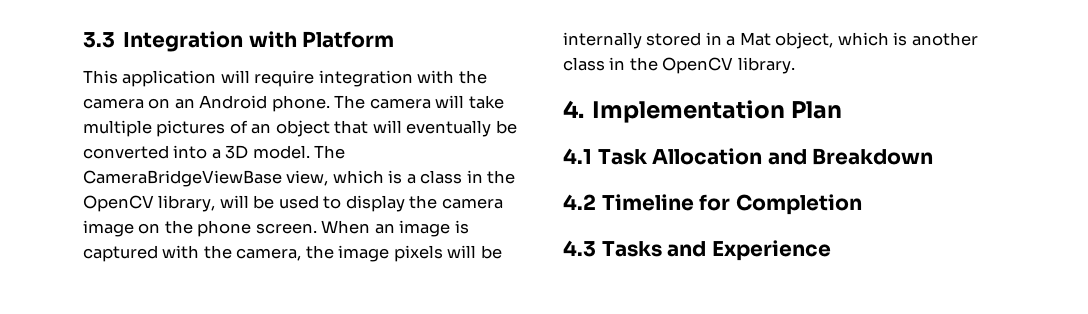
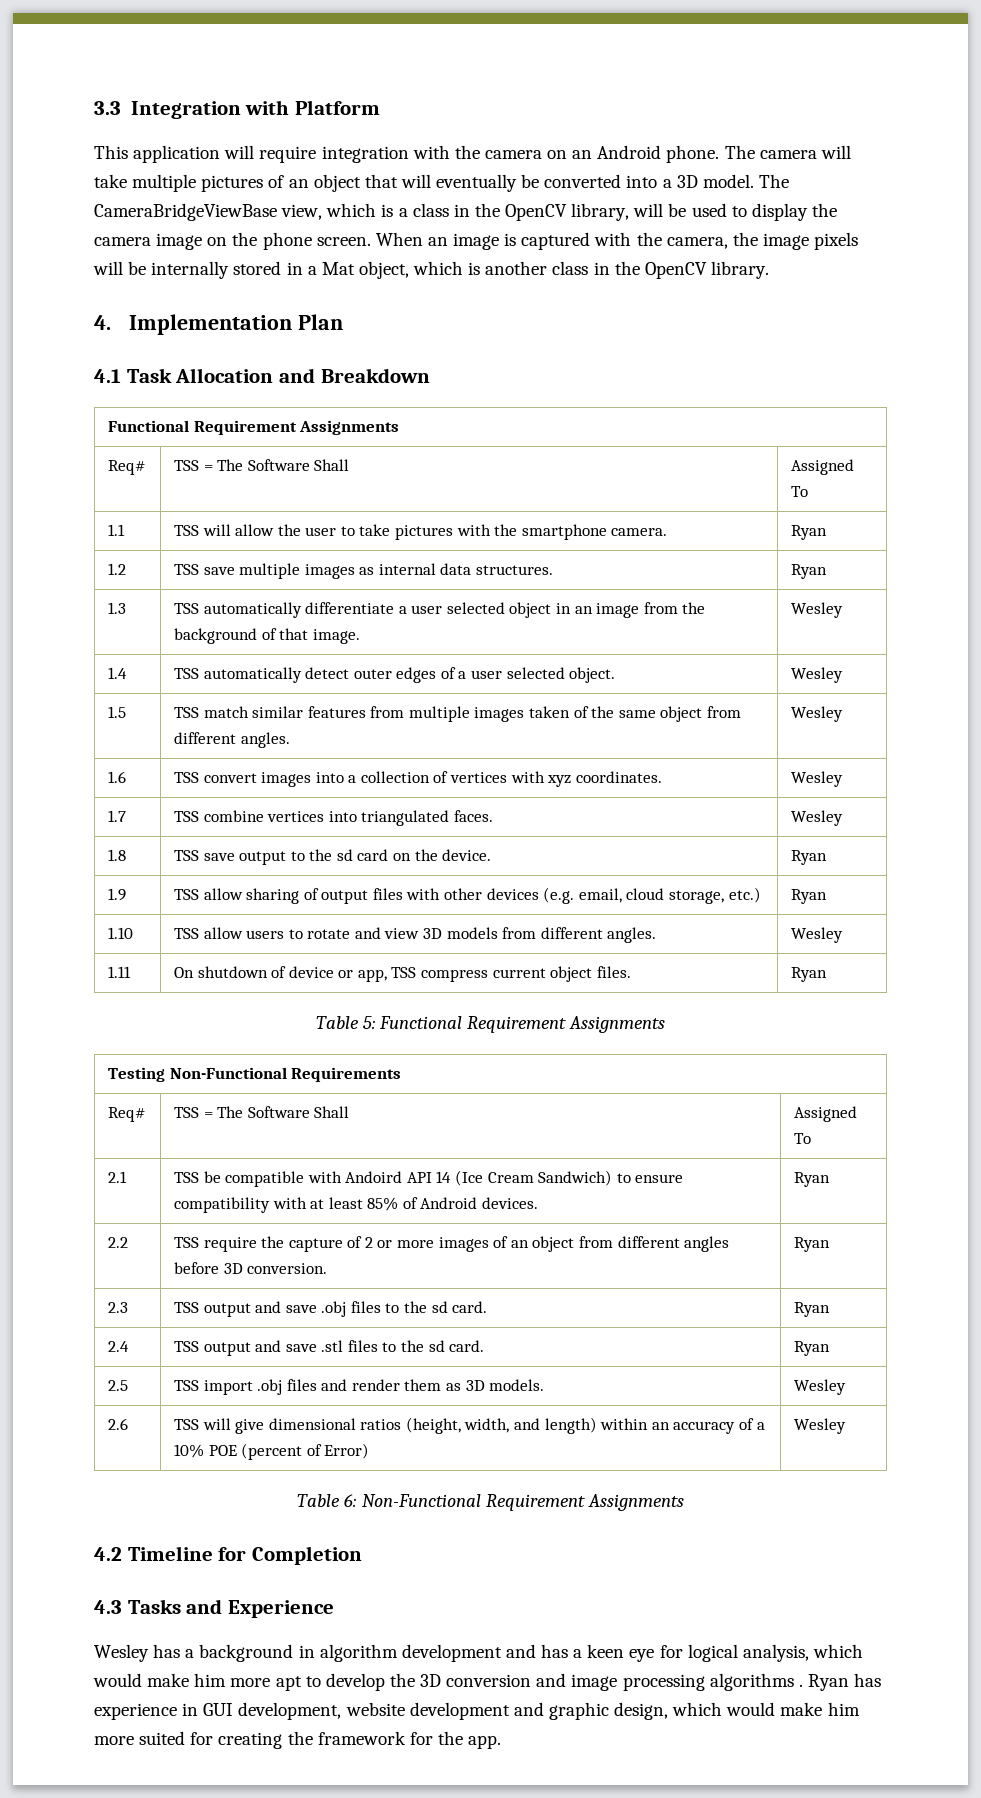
  4.1 Task Allocation and Breakdown
+ Functional Requirement Assignments
+ Req# | TSS = The Software Shall | Assigned To
+ 1.1 | TSS will allow the user to take pictures with the smartphone camera. | Ryan
+ 1.2 | TSS save multiple images as internal data structures. | Ryan
+ 1.3 | TSS automatically differentiate a user selected object in an image from the background of that image. | Wesley
+ 1.4 | TSS automatically detect outer edges of a user selected object. | Wesley
+ 1.5 | TSS match similar features from multiple images taken of the same object from different angles. | Wesley
+ 1.6 | TSS convert images into a collection of vertices with xyz coordinates. | Wesley
+ 1.7 | TSS combine vertices into triangulated faces. | Wesley
+ 1.8 | TSS save output to the sd card on the device. | Ryan
+ 1.9 | TSS allow sharing of output files with other devices (e.g. email, cloud storage, etc.) | Ryan
+ 1.10 | TSS allow users to rotate and view 3D models from different angles. | Wesley
+ 1.11 | On shutdown of device or app, TSS compress current object files. | Ryan
+ Table 5: Functional Requirement Assignments
+ Testing Non-Functional Requirements
+ Req# | TSS = The Software Shall | Assigned To
+ 2.1 | TSS be compatible with Andoird API 14 (Ice Cream Sandwich) to ensure compatibility with at least 85% of Android devices. | Ryan
+ 2.2 | TSS require the capture of 2 or more images of an object from different angles before 3D conversion. | Ryan
+ 2.3 | TSS output and save .obj files to the sd card. | Ryan
+ 2.4 | TSS output and save .stl files to the sd card. | Ryan
+ 2.5 | TSS import .obj files and render them as 3D models. | Wesley
+ 2.6 | TSS will give dimensional ratios (height, width, and length) within an accuracy of a 10% POE (percent of Error) | Wesley
+ Table 6: Non-Functional Requirement Assignments
+ Wesley has a background in algorithm development and has a keen eye for logical analysis, which would make him more apt to develop the 3D conversion and image processing algorithms . Ryan has experience in GUI development, website development and graphic design, which would make him more suited for creating the framework for the app.

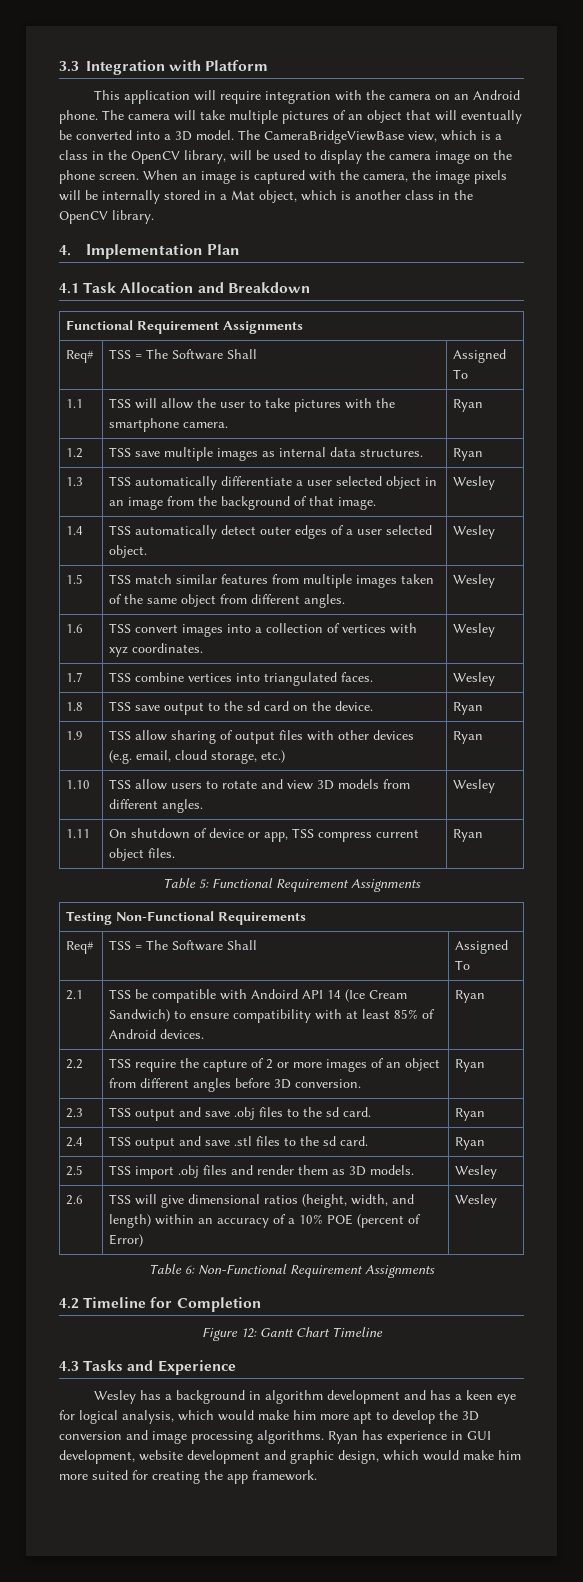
+ Figure 12: Gantt Chart Timeline
- Wesley has a background in algorithm development and has a keen eye for logical analysis, which would make him more apt to develop the 3D conversion and image processing algorithms .
+ Wesley has a background in algorithm development and has a keen eye for logical analysis, which would make him more apt to develop the 3D conversion and image processing algorithms.
- Ryan has experience in GUI development, website development and graphic design, which would make him more suited for creating the framework for the app.
+ Ryan has experience in GUI development, website development and graphic design, which would make him more suited for creating the app framework.

